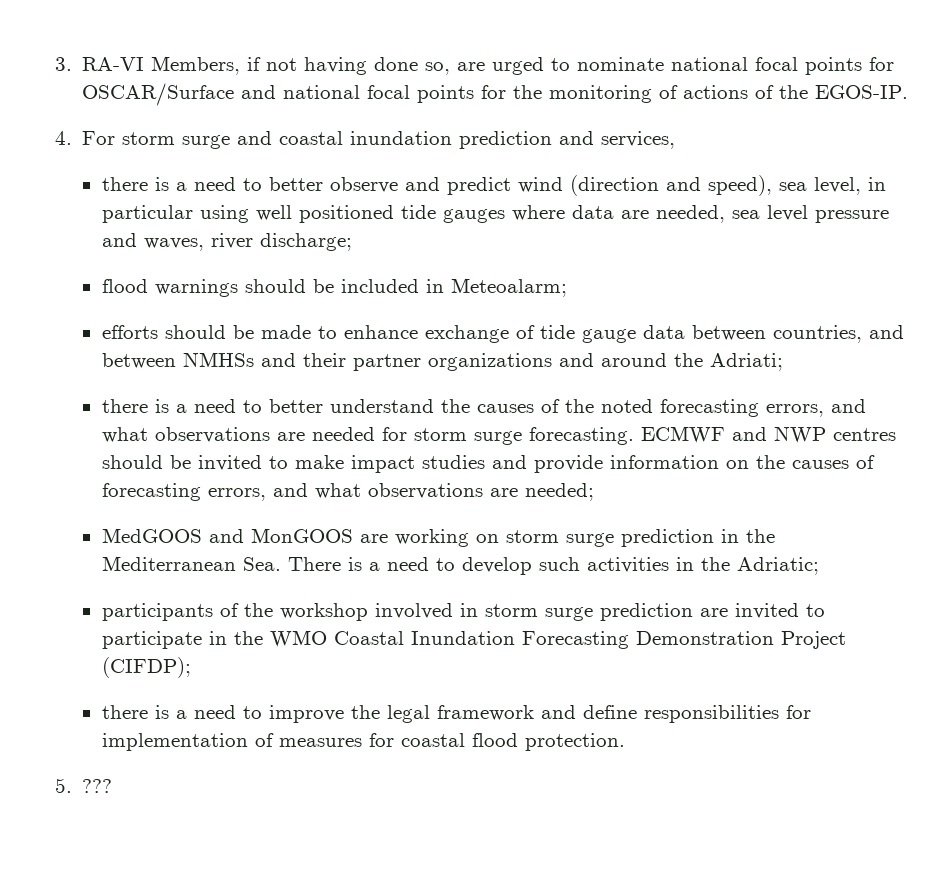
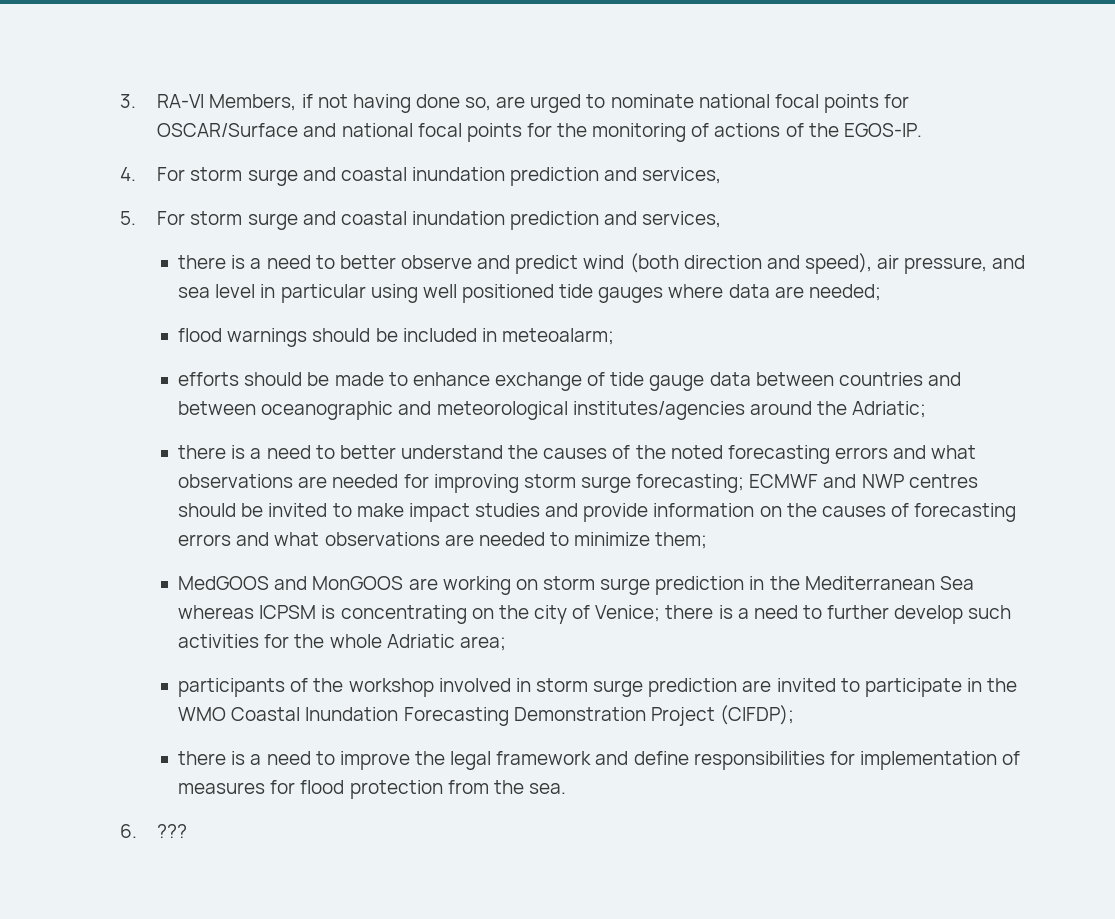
+ 5. For storm surge and coastal inundation prediction and services,
- there is a need to better observe and predict wind (direction and speed), sea level, in particular using well positioned tide gauges where data are needed, sea level pressure and waves, river discharge;
+ there is a need to better observe and predict wind (both direction and speed), air pressure, and sea level in particular using well positioned tide gauges where data are needed;
- flood warnings should be included in Meteoalarm;
+ flood warnings should be included in meteoalarm;
- efforts should be made to enhance exchange of tide gauge data between countries, and between NMHSs and their partner organizations and around the Adriati;
+ efforts should be made to enhance exchange of tide gauge data between countries and between oceanographic and meteorological institutes/agencies around the Adriatic;
- there is a need to better understand the causes of the noted forecasting errors, and what observations are needed for storm surge forecasting. ECMWF and NWP centres should be invited to make impact studies and provide information on the causes of forecasting errors, and what observations are needed;
+ there is a need to better understand the causes of the noted forecasting errors and what observations are needed for improving storm surge forecasting; ECMWF and NWP centres should be invited to make impact studies and provide information on the causes of forecasting errors and what observations are needed to minimize them;
- MedGOOS and MonGOOS are working on storm surge prediction in the Mediterranean Sea. There is a need to develop such activities in the Adriatic;
+ MedGOOS and MonGOOS are working on storm surge prediction in the Mediterranean Sea whereas ICPSM is concentrating on the city of Venice; there is a need to further develop such activities for the whole Adriatic area;
- there is a need to improve the legal framework and define responsibilities for implementation of measures for coastal flood protection.
- 5. ???
+ there is a need to improve the legal framework and define responsibilities for implementation of measures for flood protection from the sea.
+ 6. ???

